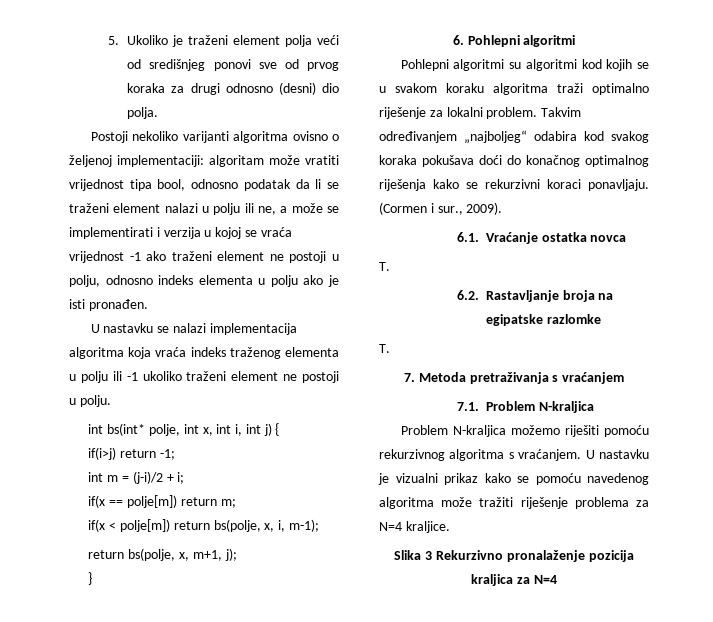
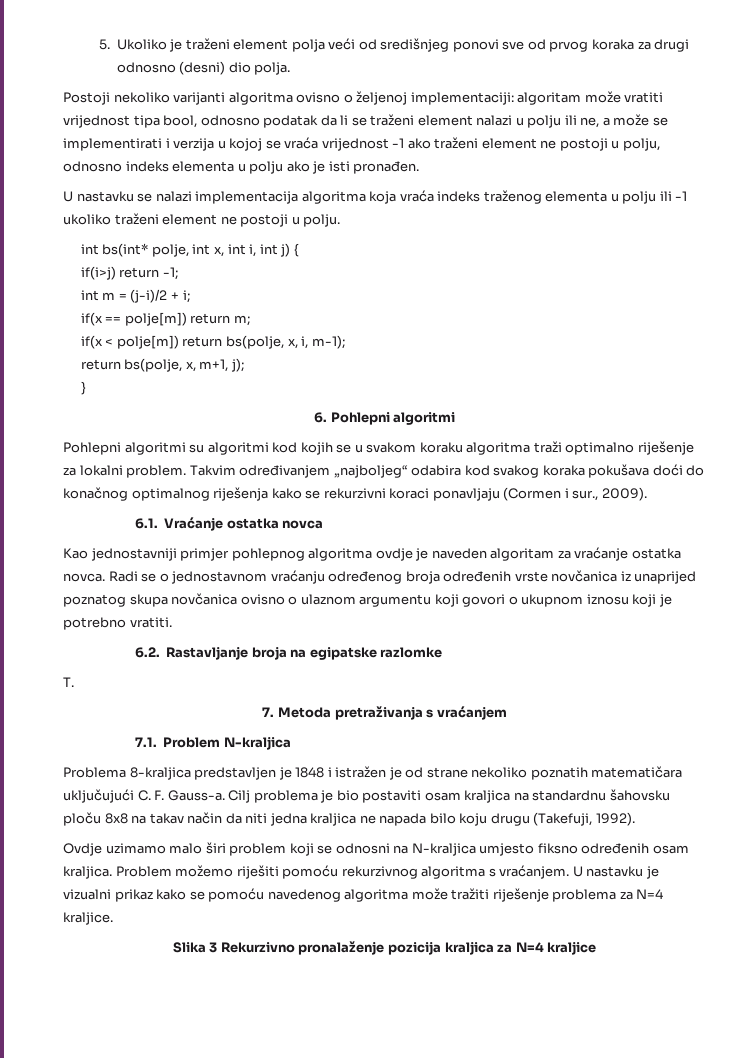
- Takvim određivanjem „najboljeg“ odabira kod svakog koraka pokušava doći do konačnog optimalnog riješenja kako se rekurzivni koraci ponavljaju. (Cormen i sur., 2009).
+ Takvim određivanjem „najboljeg“ odabira kod svakog koraka pokušava doći do konačnog optimalnog riješenja kako se rekurzivni koraci ponavljaju (Cormen i sur., 2009).
  6.1. Vraćanje ostatka novca
- T.
+ Kao jednostavniji primjer pohlepnog algoritma ovdje je naveden algoritam za vraćanje ostatka novca. Radi se o jednostavnom vraćanju određenog broja određenih vrste novčanica iz unaprijed poznatog skupa novčanica ovisno o ulaznom argumentu koji govori o ukupnom iznosu koji je potrebno vratiti.
- Problem N-kraljica možemo riješiti pomoću rekurzivnog algoritma s vraćanjem.
+ Problema 8-kraljica predstavljen je 1848 i istražen je od strane nekoliko poznatih matematičara uključujući C. F. Gauss-a. Cilj problema je bio postaviti osam kraljica na standardnu šahovsku ploču 8x8 na takav način da niti jedna kraljica ne napada bilo koju drugu (Takefuji, 1992).
+ Ovdje uzimamo malo širi problem koji se odnosni na N-kraljica umjesto fiksno određenih osam kraljica. Problem možemo riješiti pomoću rekurzivnog algoritma s vraćanjem.
- Slika 3 Rekurzivno pronalaženje pozicija kraljica za N=4
+ Slika 3 Rekurzivno pronalaženje pozicija kraljica za N=4 kraljice

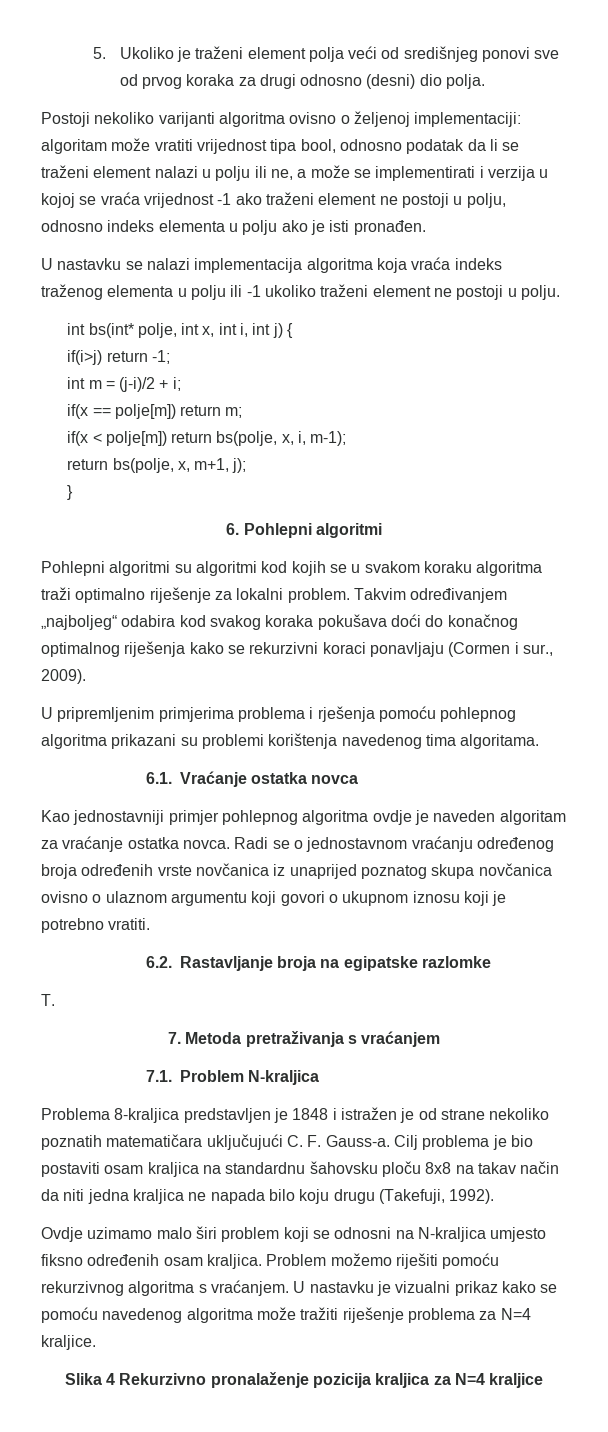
+ U pripremljenim primjerima problema i rješenja pomoću pohlepnog algoritma prikazani su problemi korištenja navedenog tima algoritama.
- Slika 3 Rekurzivno pronalaženje pozicija kraljica za N=4 kraljice
+ Slika 4 Rekurzivno pronalaženje pozicija kraljica za N=4 kraljice

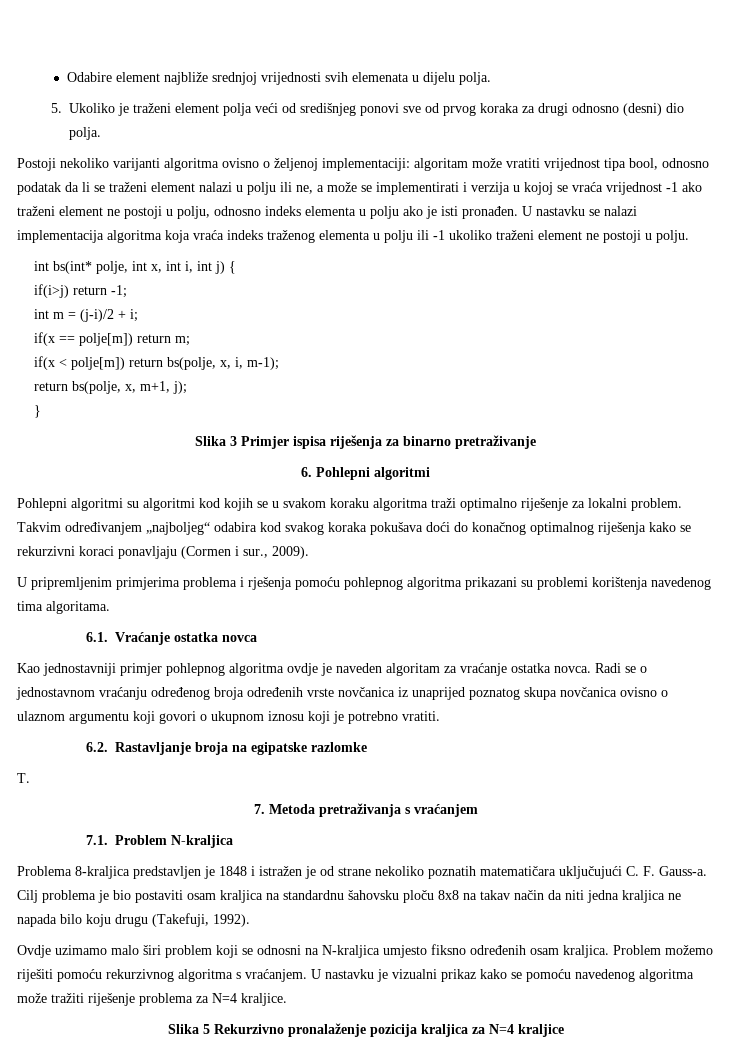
+ Odabire element najbliže srednjoj vrijednosti svih elemenata u dijelu polja.
- algoritam može vratiti vrijednost tipa bool, odnosno podatak da li se traženi element nalazi u polju ili ne, a može se implementirati i verzija u kojoj se vraća vrijednost -1 ako traženi element ne postoji u polju, odnosno indeks elementa u polju ako je isti pronađen.
- U nastavku se nalazi implementacija algoritma koja vraća indeks traženog elementa u polju ili -1 ukoliko traženi element ne postoji u polju.
+ algoritam može vratiti vrijednost tipa bool, odnosno podatak da li se traženi element nalazi u polju ili ne, a može se implementirati i verzija u kojoj se vraća vrijednost -1 ako traženi element ne postoji u polju, odnosno indeks elementa u polju ako je isti pronađen. U nastavku se nalazi implementacija algoritma koja vraća indeks traženog elementa u polju ili -1 ukoliko traženi element ne postoji u polju.
+ Slika 3 Primjer ispisa riješenja za binarno pretraživanje
- Slika 4 Rekurzivno pronalaženje pozicija kraljica za N=4 kraljice
+ Slika 5 Rekurzivno pronalaženje pozicija kraljica za N=4 kraljice

